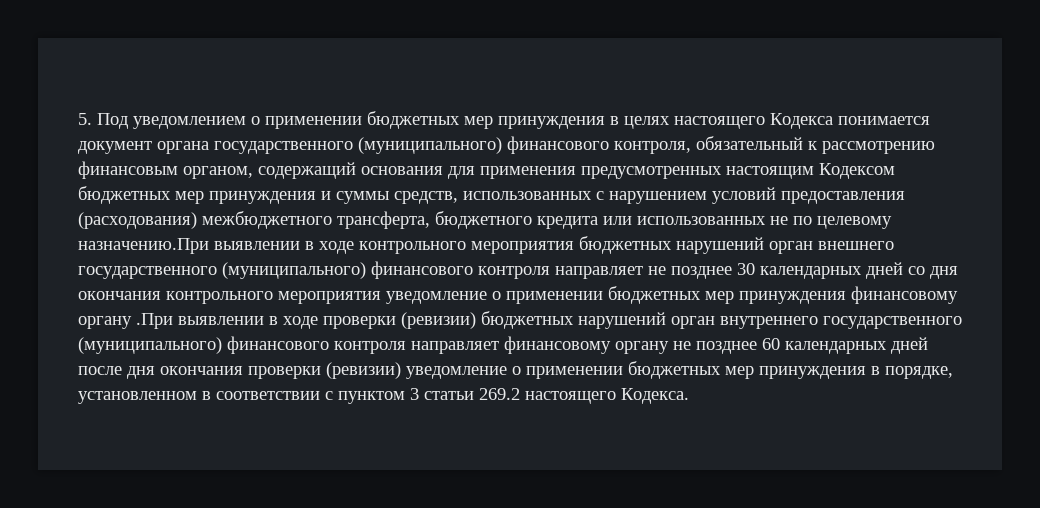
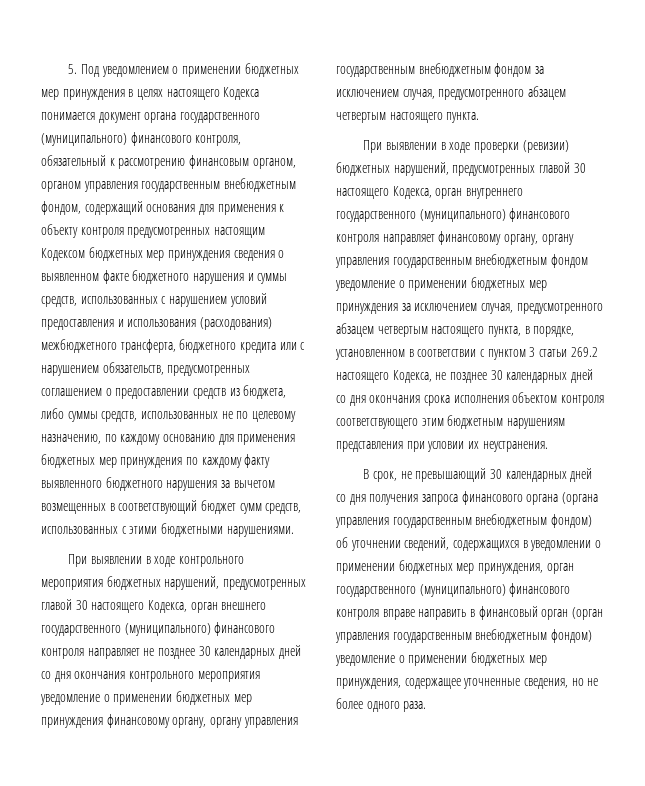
- 5. Под уведомлением о применении бюджетных мер принуждения в целях настоящего Кодекса понимается документ органа государственного (муниципального) финансового контроля, обязательный к рассмотрению финансовым органом, содержащий основания для применения предусмотренных настоящим Кодексом бюджетных мер принуждения и суммы средств, использованных с нарушением условий предоставления (расходования) межбюджетного трансферта, бюджетного кредита или использованных не по целевому назначению.При выявлении в ходе контрольного мероприятия бюджетных нарушений орган внешнего государственного (муниципального) финансового контроля направляет не позднее 30 календарных дней со дня окончания контрольного мероприятия уведомление о применении бюджетных мер принуждения финансовому органу .При выявлении в ходе проверки (ревизии) бюджетных нарушений орган внутреннего государственного (муниципального) финансового контроля направляет финансовому органу не позднее 60 календарных дней после дня окончания проверки (ревизии) уведомление о применении бюджетных мер принуждения в порядке, установленном в соответствии с пунктом 3 статьи 269.2 настоящего Кодекса.
+ 5. Под уведомлением о применении бюджетных мер принуждения в целях настоящего Кодекса понимается документ органа государственного (муниципального) финансового контроля, обязательный к рассмотрению финансовым органом, органом управления государственным внебюджетным фондом, содержащий основания для применения к объекту контроля предусмотренных настоящим Кодексом бюджетных мер принуждения сведения о выявленном факте бюджетного нарушения и суммы средств, использованных с нарушением условий предоставления и использования (расходования) межбюджетного трансферта, бюджетного кредита или с нарушением обязательств, предусмотренных соглашением о предоставлении средств из бюджета, либо суммы средств, использованных не по целевому назначению, по каждому основанию для применения бюджетных мер принуждения по каждому факту выявленного бюджетного нарушения за вычетом возмещенных в соответствующий бюджет сумм средств, использованных с этими бюджетными нарушениями.
+ При выявлении в ходе контрольного мероприятия бюджетных нарушений, предусмотренных главой 30 настоящего Кодекса, орган внешнего государственного (муниципального) финансового контроля направляет не позднее 30 календарных дней со дня окончания контрольного мероприятия уведомление о применении бюджетных мер принуждения финансовому органу, органу управления государственным внебюджетным фондом за исключением случая, предусмотренного абзацем четвертым настоящего пункта.
+ При выявлении в ходе проверки (ревизии) бюджетных нарушений, предусмотренных главой 30 настоящего Кодекса, орган внутреннего государственного (муниципального) финансового контроля направляет финансовому органу, органу управления государственным внебюджетным фондом уведомление о применении бюджетных мер принуждения за исключением случая, предусмотренного абзацем четвертым настоящего пункта, в порядке, установленном в соответствии с пунктом 3 статьи 269.2 настоящего Кодекса, не позднее 30 календарных дней со дня окончания срока исполнения объектом контроля соответствующего этим бюджетным нарушениям представления при условии их неустранения.
+ В срок, не превышающий 30 календарных дней со дня получения запроса финансового органа (органа управления государственным внебюджетным фондом) об уточнении сведений, содержащихся в уведомлении о применении бюджетных мер принуждения, орган государственного (муниципального) финансового контроля вправе направить в финансовый орган (орган управления государственным внебюджетным фондом) уведомление о применении бюджетных мер принуждения, содержащее уточненные сведения, но не более одного раза.

